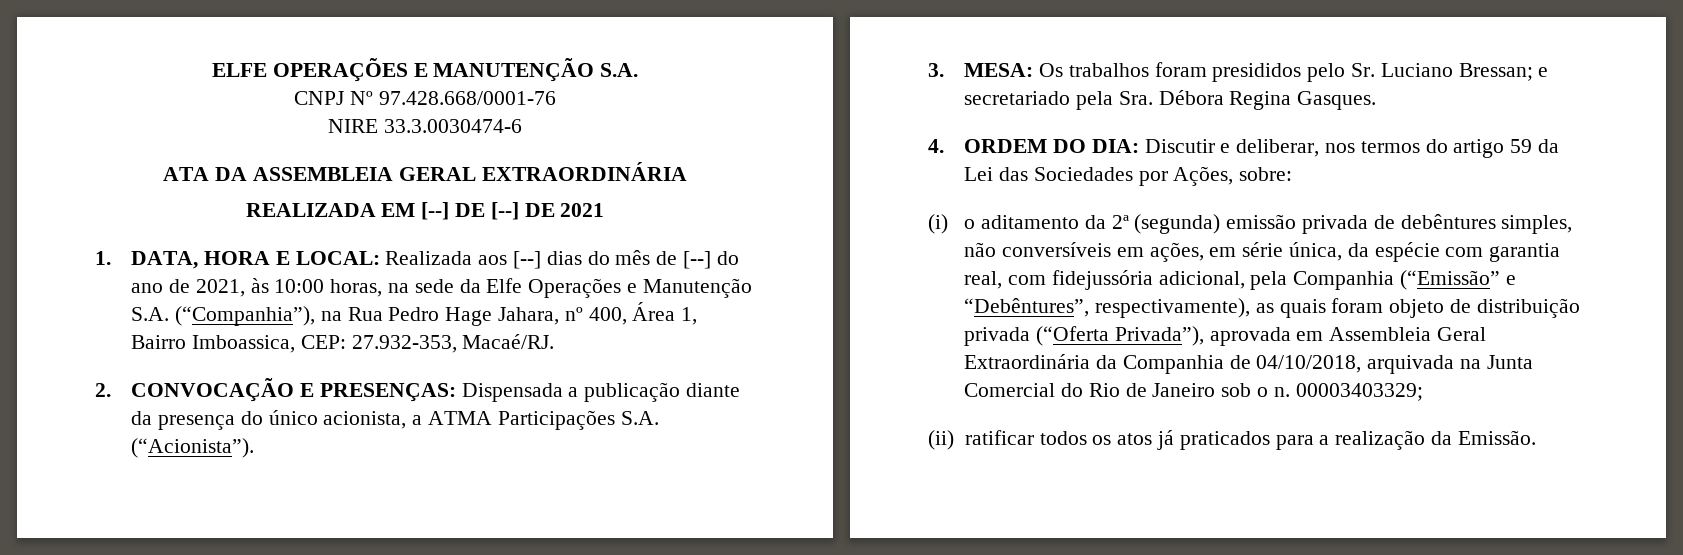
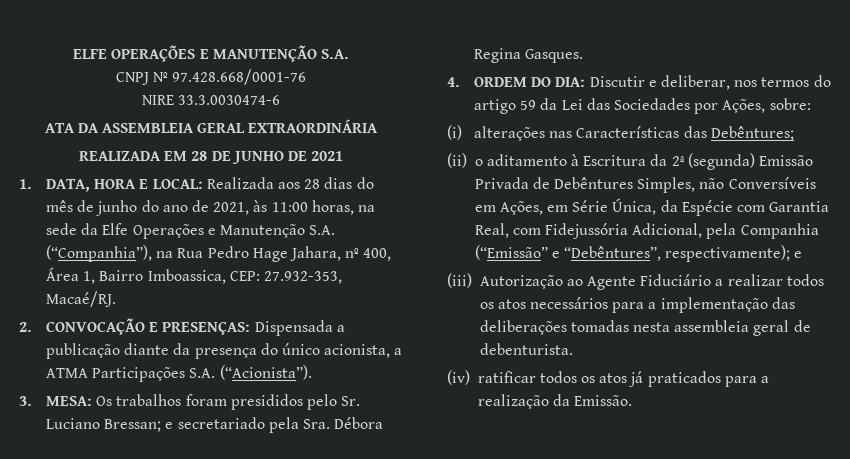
- REALIZADA EM [--] DE [--] DE 2021
+ REALIZADA EM 28 DE JUNHO DE 2021
- 1. DATA, HORA E LOCAL: Realizada aos [--] dias do mês de [--] do ano de 2021, às 10:00 horas, na sede da Elfe Operações e Manutenção S.A. (“Companhia”), na Rua Pedro Hage Jahara, nº 400, Área 1, Bairro Imboassica, CEP: 27.932-353, Macaé/RJ.
+ 1. DATA, HORA E LOCAL: Realizada aos 28 dias do mês de junho do ano de 2021, às 11:00 horas, na sede da Elfe Operações e Manutenção S.A. (“Companhia”), na Rua Pedro Hage Jahara, nº 400, Área 1, Bairro Imboassica, CEP: 27.932-353, Macaé/RJ.
- (i) o aditamento da 2ª (segunda) emissão privada de debêntures simples, não conversíveis em ações, em série única, da espécie com garantia real, com fidejussória adicional, pela Companhia (“Emissão” e “Debêntures”, respectivamente), as quais foram objeto de distribuição privada (“Oferta Privada”), aprovada em Assembleia Geral Extraordinária da Companhia de 04/10/2018, arquivada na Junta Comercial do Rio de Janeiro sob o n. 00003403329;
- (ii) ratificar todos os atos já praticados para a realização da Emissão.
+ (i) alterações nas Características das Debêntures;
+ (ii) o aditamento à Escritura da 2ª (segunda) Emissão Privada de Debêntures Simples, não Conversíveis em Ações, em Série Única, da Espécie com Garantia Real, com Fidejussória Adicional, pela Companhia (“Emissão” e “Debêntures”, respectivamente); e
+ (iii) Autorização ao Agente Fiduciário a realizar todos os atos necessários para a implementação das deliberações tomadas nesta assembleia geral de debenturista.
+ (iv) ratificar todos os atos já praticados para a realização da Emissão.

